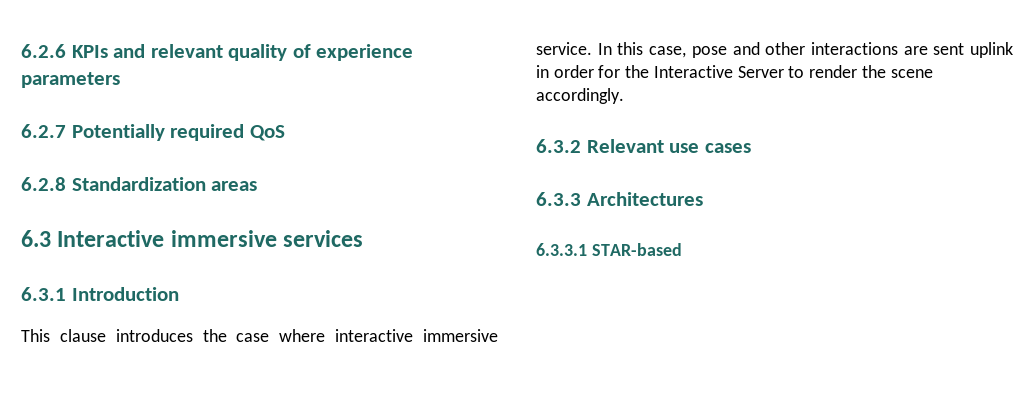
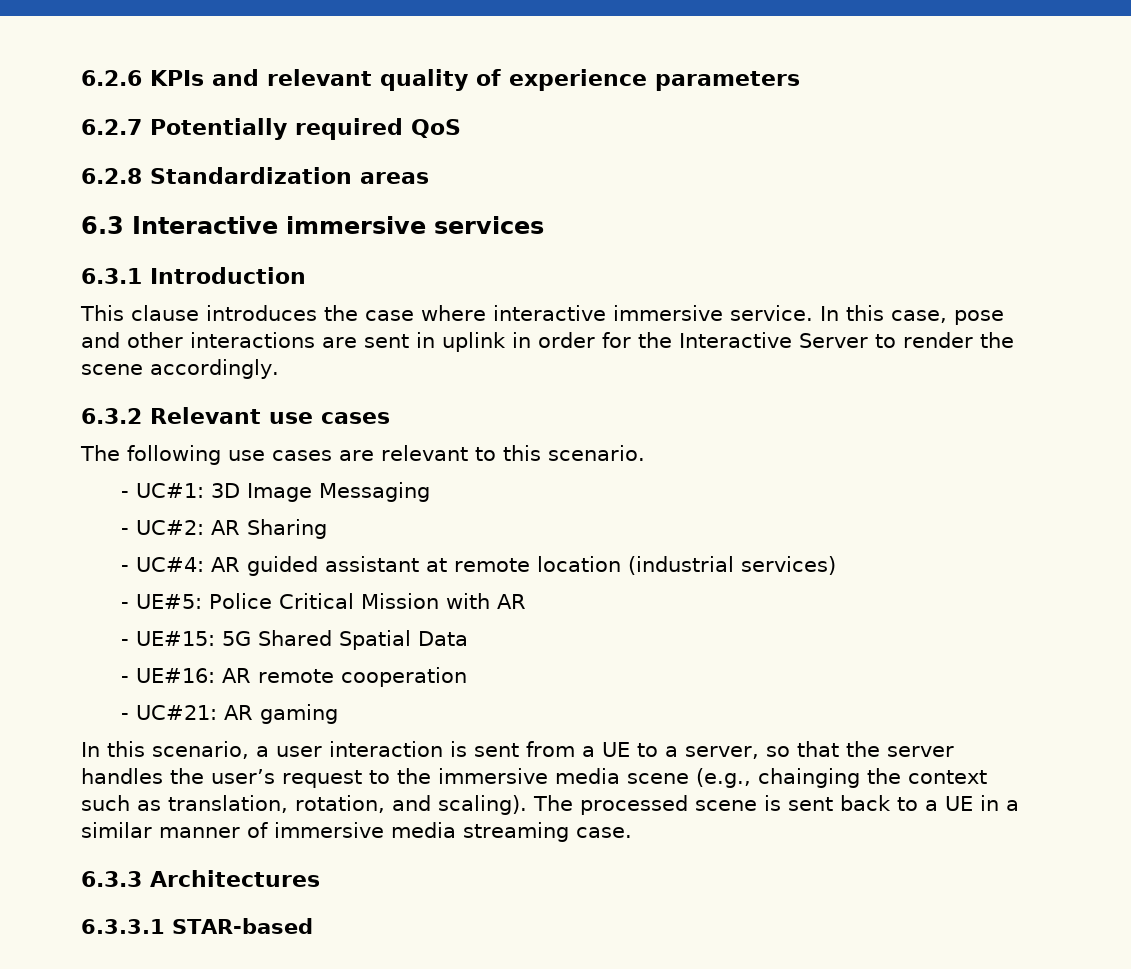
- In this case, pose and other interactions are sent uplink in order for the Interactive Server to render the scene accordingly.
+ In this case, pose and other interactions are sent in uplink in order for the Interactive Server to render the scene accordingly.
+ The following use cases are relevant to this scenario.
+ - UC#1: 3D Image Messaging
+ - UC#2: AR Sharing
+ - UC#4: AR guided assistant at remote location (industrial services)
+ - UE#5: Police Critical Mission with AR
+ - UE#15: 5G Shared Spatial Data
+ - UE#16: AR remote cooperation
+ - UC#21: AR gaming
+ In this scenario, a user interaction is sent from a UE to a server, so that the server handles the user’s request to the immersive media scene (e.g., chainging the context such as translation, rotation, and scaling). The processed scene is sent back to a UE in a similar manner of immersive media streaming case.

